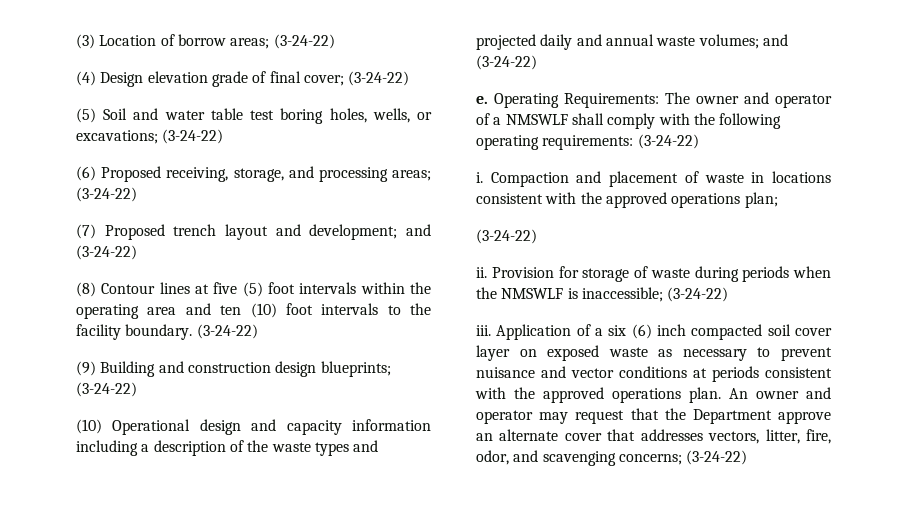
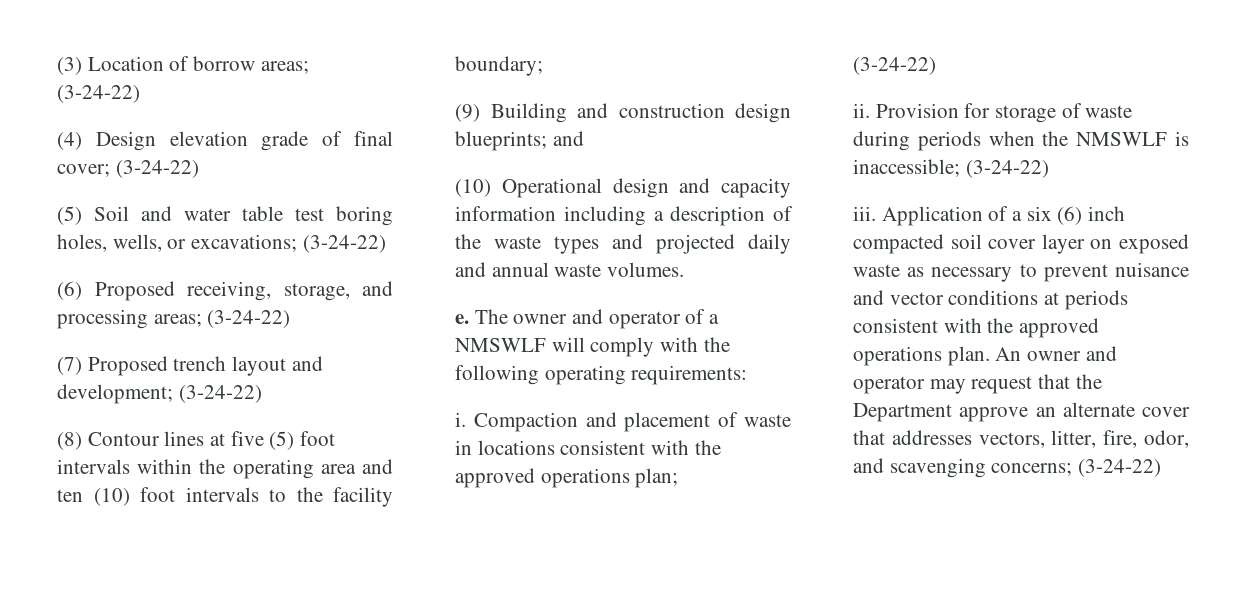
- (7) Proposed trench layout and development; and (3-24-22)
+ (7) Proposed trench layout and development; (3-24-22)
- (8) Contour lines at five (5) foot intervals within the operating area and ten (10) foot intervals to the facility boundary. (3-24-22)
+ (8) Contour lines at five (5) foot intervals within the operating area and ten (10) foot intervals to the facility boundary;
- (9) Building and construction design blueprints; (3-24-22)
+ (9) Building and construction design blueprints; and
- (10) Operational design and capacity information including a description of the waste types and projected daily and annual waste volumes; and (3-24-22)
+ (10) Operational design and capacity information including a description of the waste types and projected daily and annual waste volumes.
- Operating Requirements: The owner and operator of a NMSWLF shall comply with the following operating requirements: (3-24-22)
+ The owner and operator of a NMSWLF will comply with the following operating requirements:

